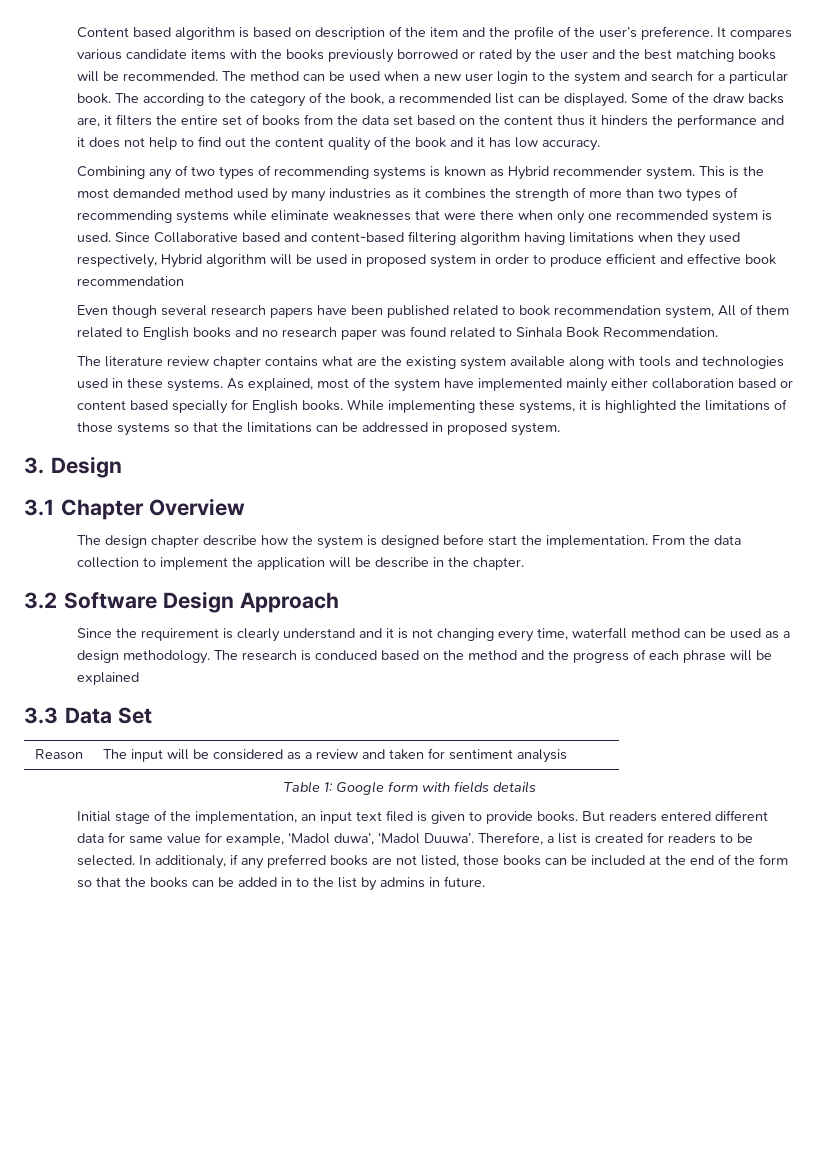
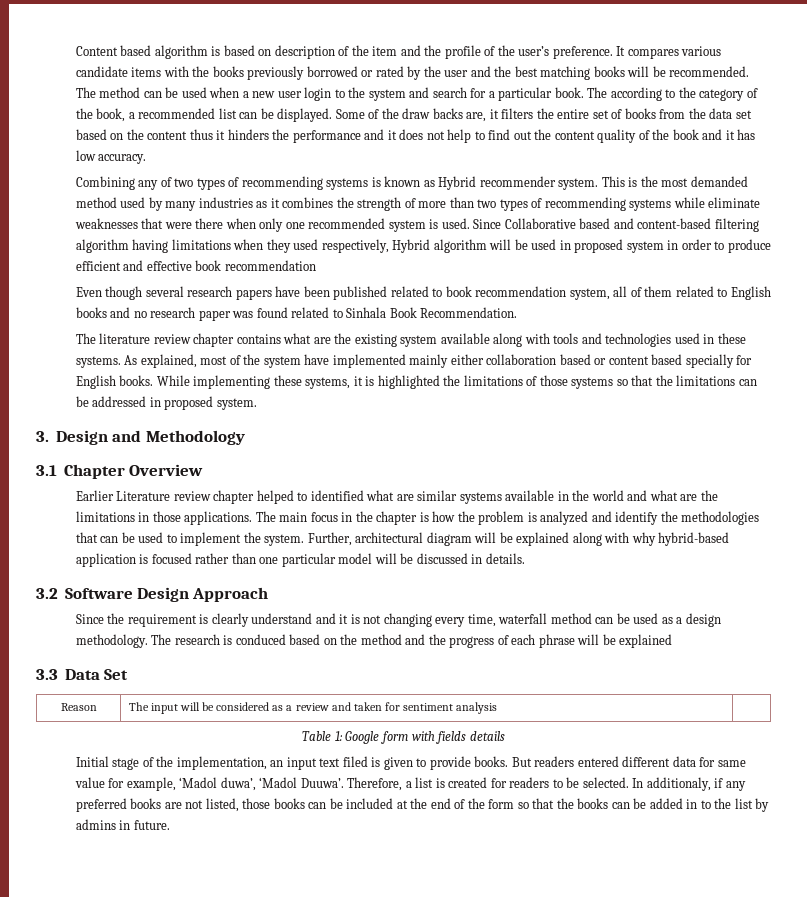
- Even though several research papers have been published related to book recommendation system, All of them related to English books and no research paper was found related to Sinhala Book Recommendation.
+ Even though several research papers have been published related to book recommendation system, all of them related to English books and no research paper was found related to Sinhala Book Recommendation.
- 3. Design
+ 3. Design and Methodology
- The design chapter describe how the system is designed before start the implementation. From the data collection to implement the application will be describe in the chapter.
+ Earlier Literature review chapter helped to identified what are similar systems available in the world and what are the limitations in those applications. The main focus in the chapter is how the problem is analyzed and identify the methodologies that can be used to implement the system. Further, architectural diagram will be explained along with why hybrid-based application is focused rather than one particular model will be discussed in details.

